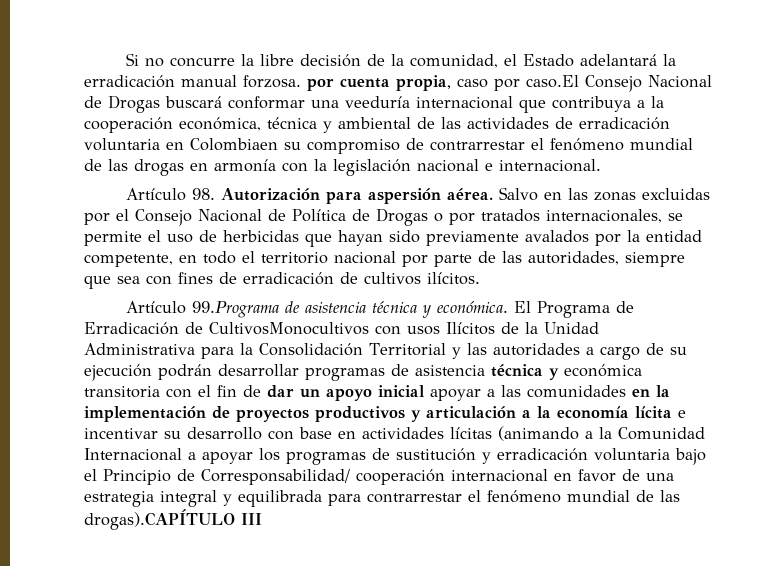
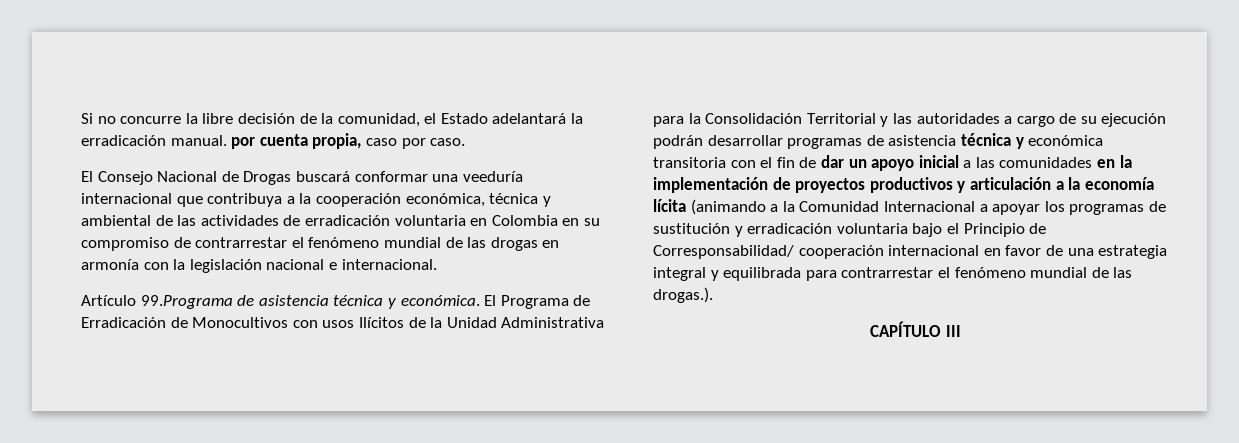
- Si no concurre la libre decisión de la comunidad, el Estado adelantará la erradicación manual forzosa. por cuenta propia, caso por caso.El Consejo Nacional de Drogas buscará conformar una veeduría internacional que contribuya a la cooperación económica, técnica y ambiental de las actividades de erradicación voluntaria en Colombiaen su compromiso de contrarrestar el fenómeno mundial de las drogas en armonía con la legislación nacional e internacional.
+ Si no concurre la libre decisión de la comunidad, el Estado adelantará la erradicación manual. por cuenta propia, caso por caso.
+ El Consejo Nacional de Drogas buscará conformar una veeduría internacional que contribuya a la cooperación económica, técnica y ambiental de las actividades de erradicación voluntaria en Colombia en su compromiso de contrarrestar el fenómeno mundial de las drogas en armonía con la legislación nacional e internacional.
- Artículo 98. Autorización para aspersión aérea. Salvo en las zonas excluidas por el Consejo Nacional de Política de Drogas o por tratados internacionales, se permite el uso de herbicidas que hayan sido previamente avalados por la entidad competente, en todo el territorio nacional por parte de las autoridades, siempre que sea con fines de erradicación de cultivos ilícitos.
- El Programa de Erradicación de CultivosMonocultivos con usos Ilícitos de la Unidad Administrativa para la Consolidación Territorial y las autoridades a cargo de su ejecución podrán desarrollar programas de asistencia técnica y económica transitoria con el fin de dar un apoyo inicial apoyar a las comunidades en la implementación de proyectos productivos y articulación a la economía lícita e incentivar su desarrollo con base en actividades lícitas (animando a la Comunidad Internacional a apoyar los programas de sustitución y erradicación voluntaria bajo el Principio de Corresponsabilidad/ cooperación internacional en favor de una estrategia integral y equilibrada para contrarrestar el fenómeno mundial de las drogas).CAPÍTULO III
+ El Programa de Erradicación de Monocultivos con usos Ilícitos de la Unidad Administrativa para la Consolidación Territorial y las autoridades a cargo de su ejecución podrán desarrollar programas de asistencia técnica y económica transitoria con el fin de dar un apoyo inicial a las comunidades en la implementación de proyectos productivos y articulación a la economía lícita (animando a la Comunidad Internacional a apoyar los programas de sustitución y erradicación voluntaria bajo el Principio de Corresponsabilidad/ cooperación internacional en favor de una estrategia integral y equilibrada para contrarrestar el fenómeno mundial de las drogas.).
+ CAPÍTULO III

